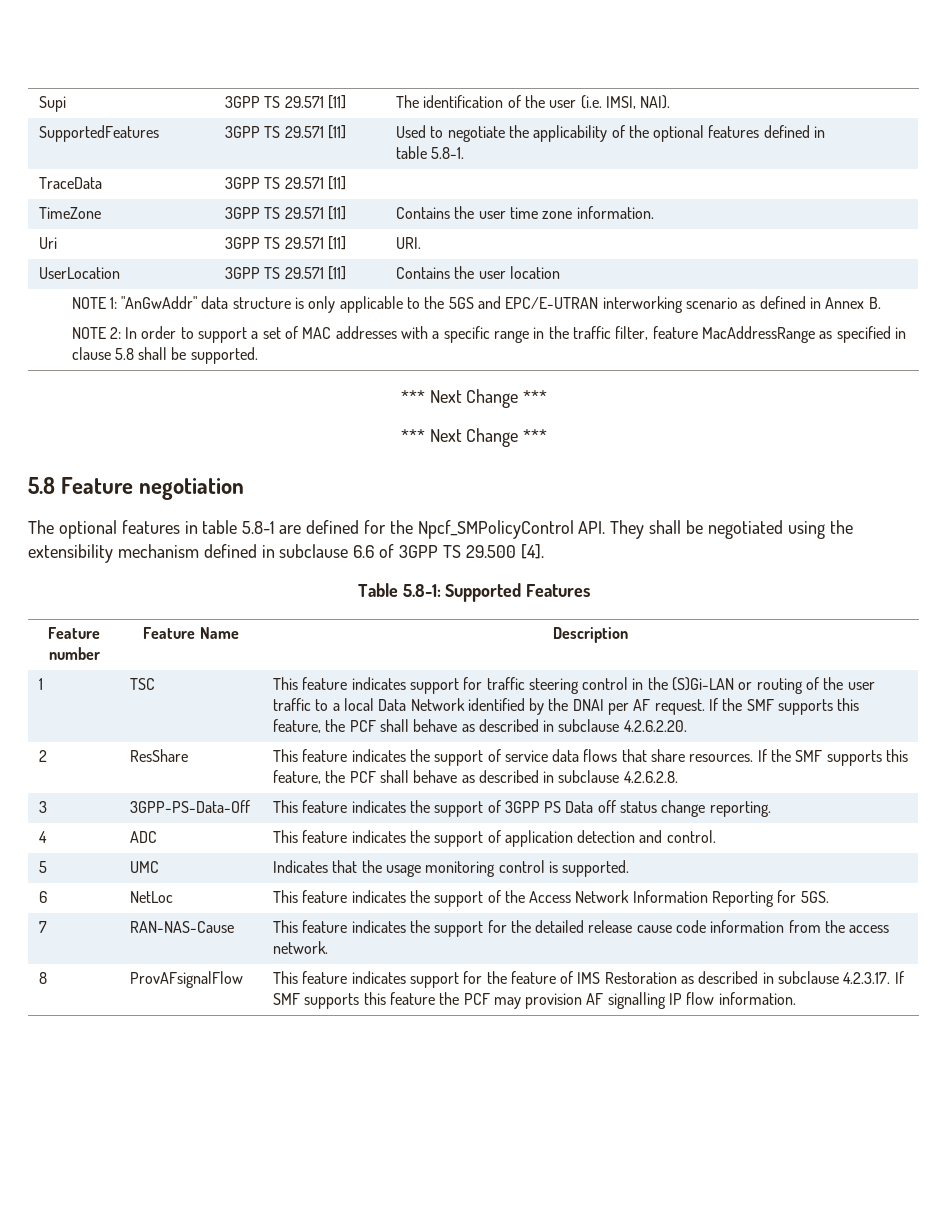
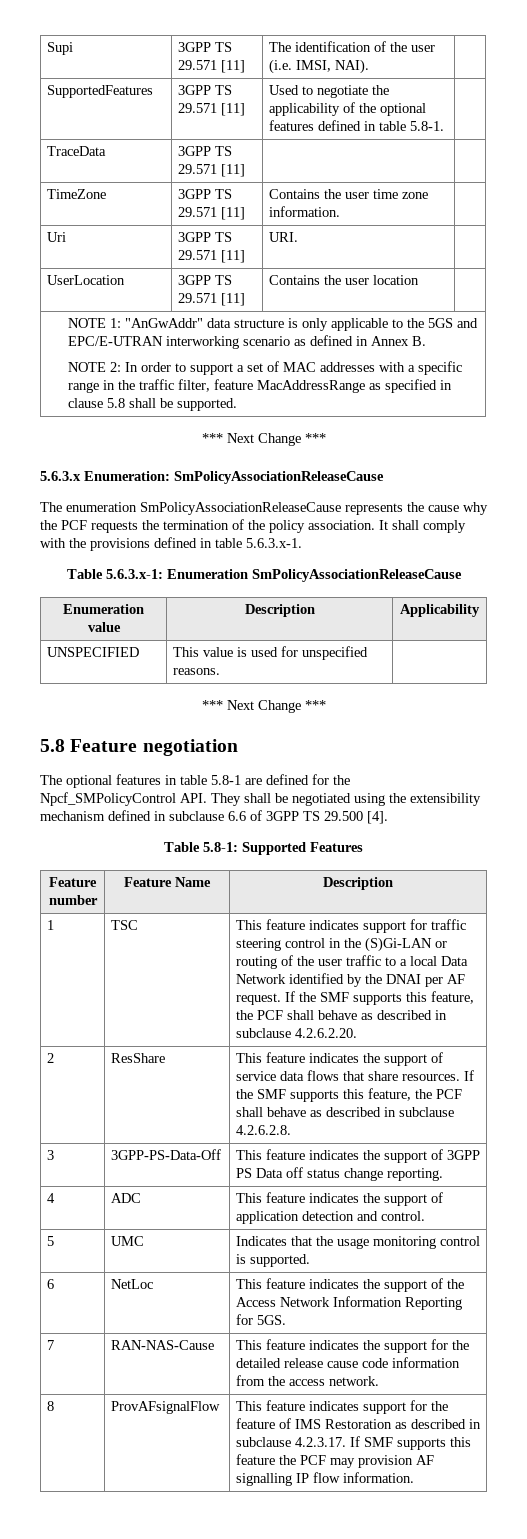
+ 5.6.3.x Enumeration: SmPolicyAssociationReleaseCause
+ The enumeration SmPolicyAssociationReleaseCause represents the cause why the PCF requests the termination of the policy association. It shall comply with the provisions defined in table 5.6.3.x-1.
+ Table 5.6.3.x-1: Enumeration SmPolicyAssociationReleaseCause
+ Enumeration value | Description | Applicability
+ UNSPECIFIED | This value is used for unspecified reasons. |

